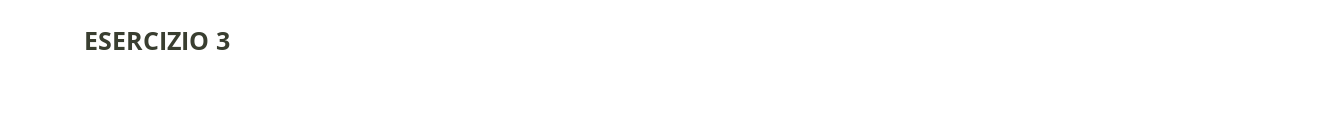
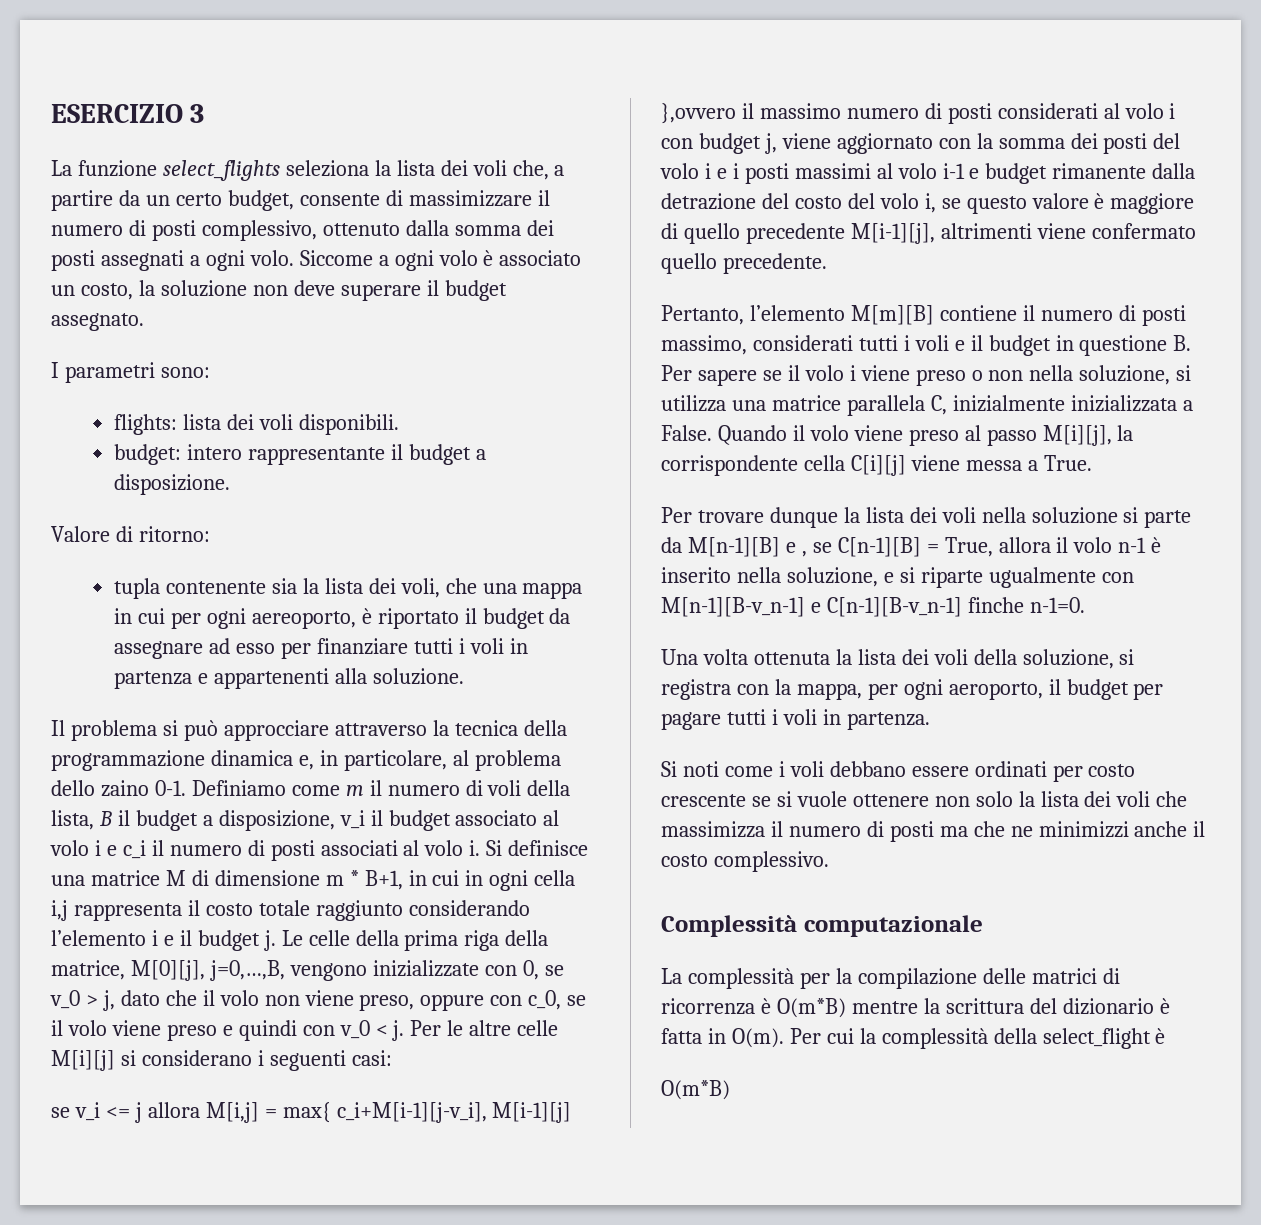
+ La funzione select_flights seleziona la lista dei voli che, a partire da un certo budget, consente di massimizzare il numero di posti complessivo, ottenuto dalla somma dei posti assegnati a ogni volo. Siccome a ogni volo è associato un costo, la soluzione non deve superare il budget assegnato.
+ I parametri sono:
+ flights: lista dei voli disponibili.
+ budget: intero rappresentante il budget a disposizione.
+ Valore di ritorno:
+ tupla contenente sia la lista dei voli, che una mappa in cui per ogni aereoporto, è riportato il budget da assegnare ad esso per finanziare tutti i voli in partenza e appartenenti alla soluzione.
+ Il problema si può approcciare attraverso la tecnica della programmazione dinamica e, in particolare, al problema dello zaino 0-1. Definiamo come m il numero di voli della lista, B il budget a disposizione, v_i il budget associato al volo i e c_i il numero di posti associati al volo i. Si definisce una matrice M di dimensione m * B+1, in cui in ogni cella i,j rappresenta il costo totale raggiunto considerando l’elemento i e il budget j. Le celle della prima riga della matrice, M[0][j], j=0,…,B, vengono inizializzate con 0, se v_0 > j, dato che il volo non viene preso, oppure con c_0, se il volo viene preso e quindi con v_0 < j. Per le altre celle M[i][j] si considerano i seguenti casi:
+ se v_i <= j allora M[i,j] = max{ c_i+M[i-1][j-v_i], M[i-1][j] },ovvero il massimo numero di posti considerati al volo i con budget j, viene aggiornato con la somma dei posti del volo i e i posti massimi al volo i-1 e budget rimanente dalla detrazione del costo del volo i, se questo valore è maggiore di quello precedente M[i-1][j], altrimenti viene confermato quello precedente.
+ Pertanto, l’elemento M[m][B] contiene il numero di posti massimo, considerati tutti i voli e il budget in questione B. Per sapere se il volo i viene preso o non nella soluzione, si utilizza una matrice parallela C, inizialmente inizializzata a False. Quando il volo viene preso al passo M[i][j], la corrispondente cella C[i][j] viene messa a True.
+ Per trovare dunque la lista dei voli nella soluzione si parte da M[n-1][B] e , se C[n-1][B] = True, allora il volo n-1 è inserito nella soluzione, e si riparte ugualmente con M[n-1][B-v_n-1] e C[n-1][B-v_n-1] finche n-1=0.
+ Una volta ottenuta la lista dei voli della soluzione, si registra con la mappa, per ogni aeroporto, il budget per pagare tutti i voli in partenza.
+ Si noti come i voli debbano essere ordinati per costo crescente se si vuole ottenere non solo la lista dei voli che massimizza il numero di posti ma che ne minimizzi anche il costo complessivo.
+ Complessità computazionale
+ La complessità per la compilazione delle matrici di ricorrenza è O(m*B) mentre la scrittura del dizionario è fatta in O(m). Per cui la complessità della select_flight è
+ O(m*B)

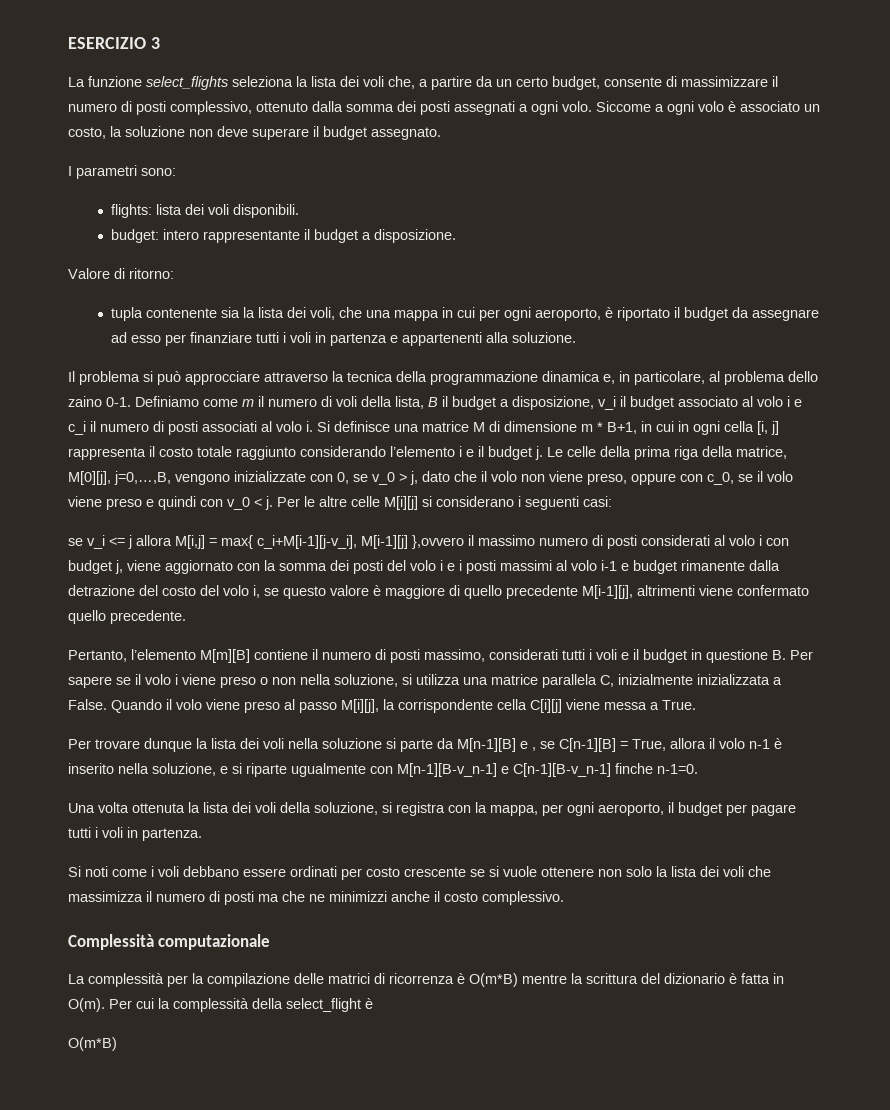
- tupla contenente sia la lista dei voli, che una mappa in cui per ogni aereoporto, è riportato il budget da assegnare ad esso per finanziare tutti i voli in partenza e appartenenti alla soluzione.
+ tupla contenente sia la lista dei voli, che una mappa in cui per ogni aeroporto, è riportato il budget da assegnare ad esso per finanziare tutti i voli in partenza e appartenenti alla soluzione.
- Si definisce una matrice M di dimensione m * B+1, in cui in ogni cella i,j rappresenta il costo totale raggiunto considerando l’elemento i e il budget j.
+ Si definisce una matrice M di dimensione m * B+1, in cui in ogni cella [i, j] rappresenta il costo totale raggiunto considerando l’elemento i e il budget j.

